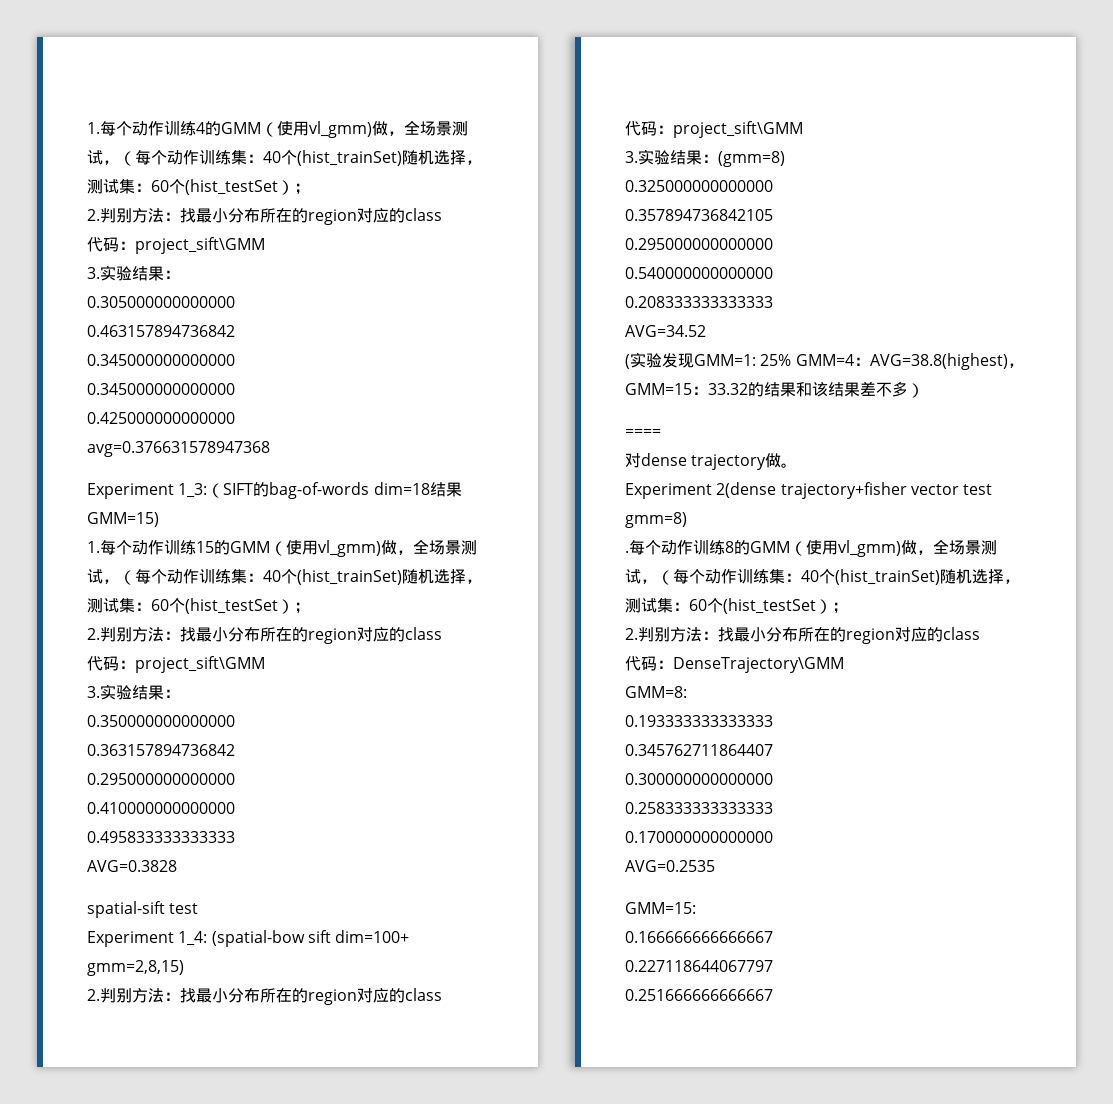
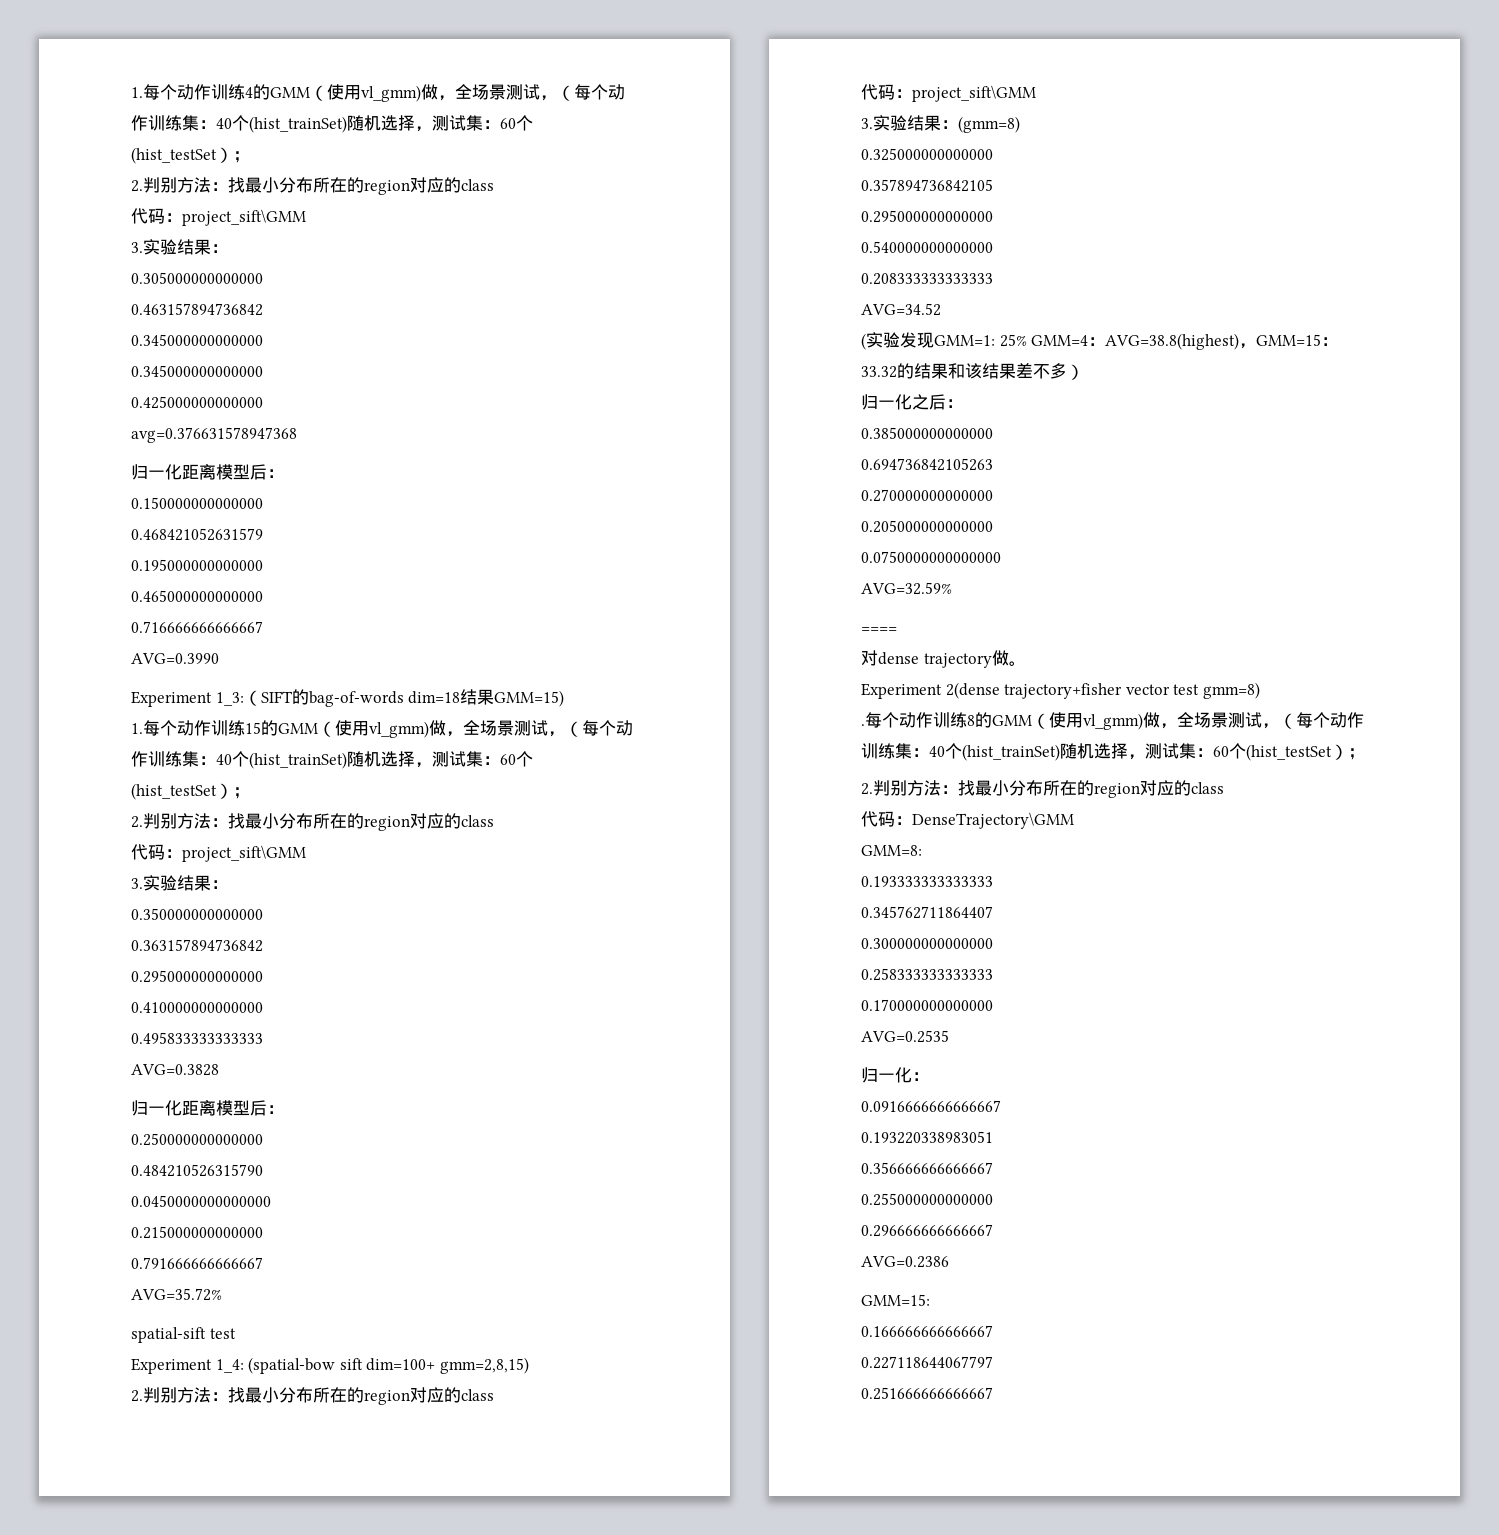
  avg=0.376631578947368
+ 归一化距离模型后：
+ 0.150000000000000
+ 0.468421052631579
+ 0.195000000000000
+ 0.465000000000000
+ 0.716666666666667
+ AVG=0.3990
  AVG=0.3828
+ 归一化距离模型后：
+ 0.250000000000000
+ 0.484210526315790
+ 0.0450000000000000
+ 0.215000000000000
+ 0.791666666666667
+ AVG=35.72%
+ 归一化之后：
+ 0.385000000000000
+ 0.694736842105263
+ 0.270000000000000
+ 0.205000000000000
+ 0.0750000000000000
+ AVG=32.59%
+ 归一化：
+ 0.0916666666666667
+ 0.193220338983051
+ 0.356666666666667
+ 0.255000000000000
+ 0.296666666666667
+ AVG=0.2386

